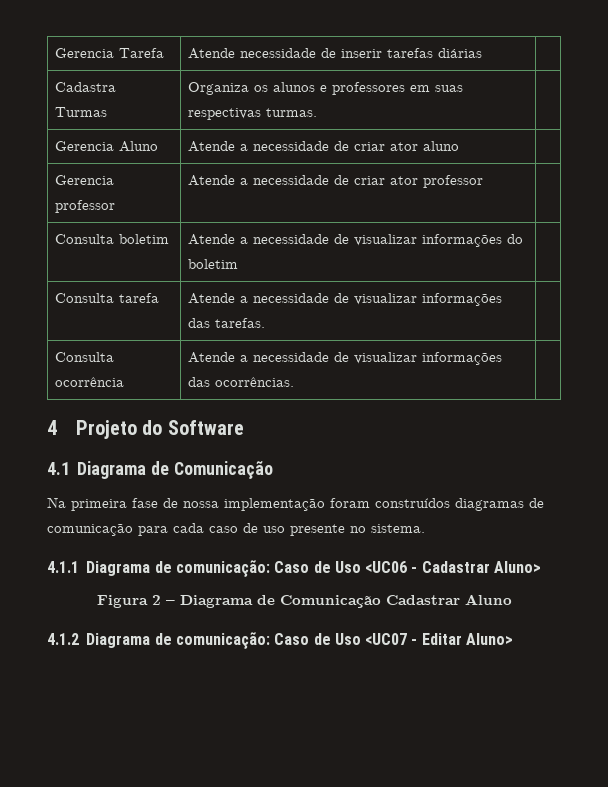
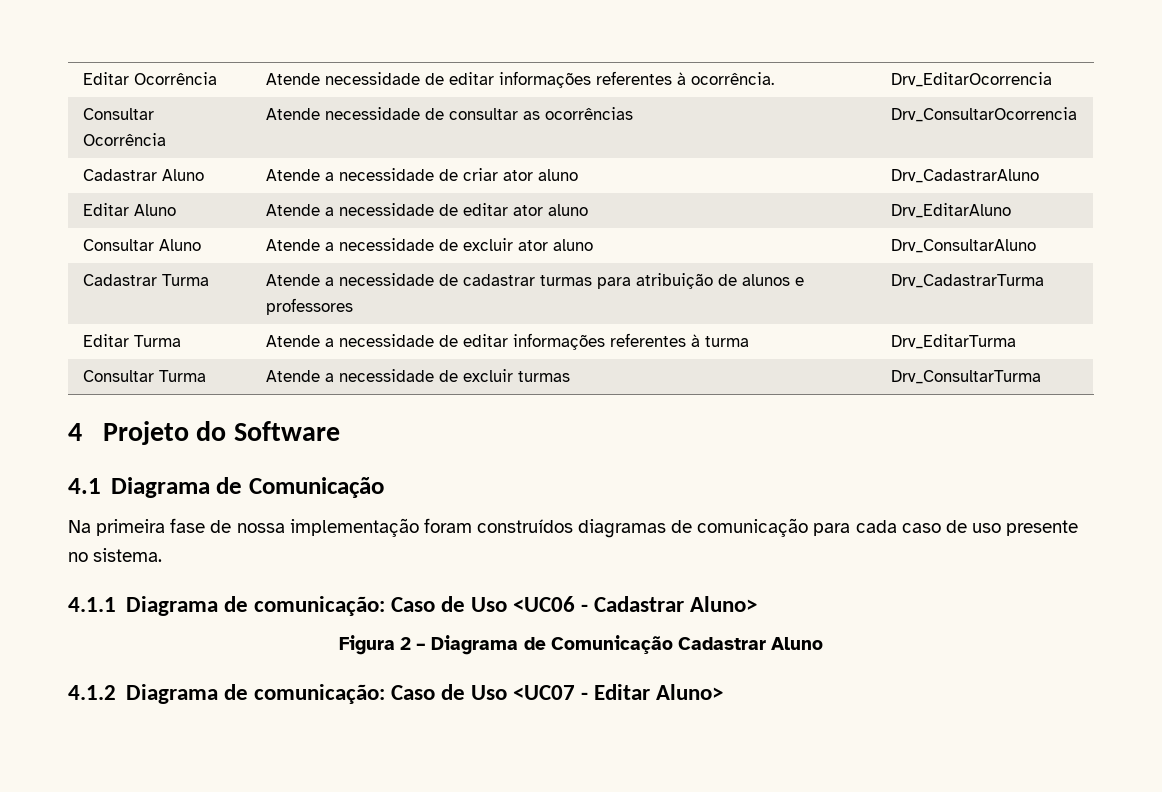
- Gerencia Tarefa | Atende necessidade de inserir tarefas diárias |
- Cadastra Turmas | Organiza os alunos e professores em suas respectivas turmas. |
- Gerencia Aluno | Atende a necessidade de criar ator aluno |
- Gerencia professor | Atende a necessidade de criar ator professor |
- Consulta boletim | Atende a necessidade de visualizar informações do boletim |
- Consulta tarefa | Atende a necessidade de visualizar informações das tarefas. |
- Consulta ocorrência | Atende a necessidade de visualizar informações das ocorrências. |
+ Editar Ocorrência | Atende necessidade de editar informações referentes à ocorrência. | Drv_EditarOcorrencia
+ Consultar Ocorrência | Atende necessidade de consultar as ocorrências | Drv_ConsultarOcorrencia
+ Cadastrar Aluno | Atende a necessidade de criar ator aluno | Drv_CadastrarAluno
+ Editar Aluno | Atende a necessidade de editar ator aluno | Drv_EditarAluno
+ Consultar Aluno | Atende a necessidade de excluir ator aluno | Drv_ConsultarAluno
+ Cadastrar Turma | Atende a necessidade de cadastrar turmas para atribuição de alunos e professores | Drv_CadastrarTurma
+ Editar Turma | Atende a necessidade de editar informações referentes à turma | Drv_EditarTurma
+ Consultar Turma | Atende a necessidade de excluir turmas | Drv_ConsultarTurma

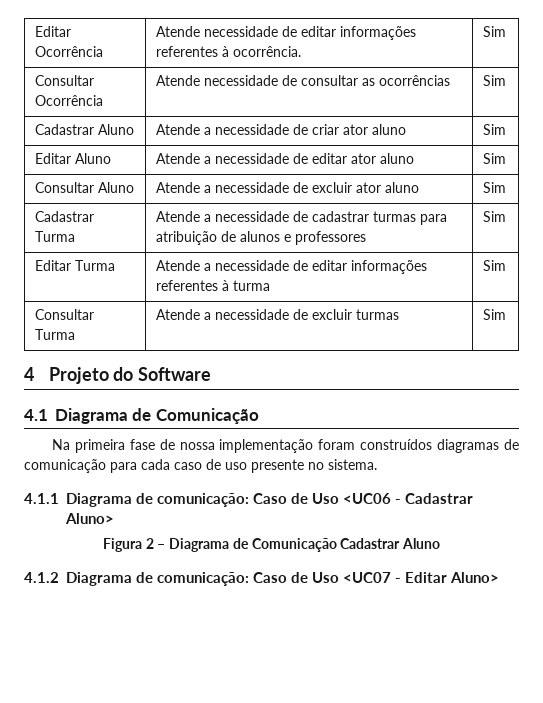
- Editar Ocorrência | Atende necessidade de editar informações referentes à ocorrência. | Drv_EditarOcorrencia
+ Editar Ocorrência | Atende necessidade de editar informações referentes à ocorrência. | Sim
- Consultar Ocorrência | Atende necessidade de consultar as ocorrências | Drv_ConsultarOcorrencia
+ Consultar Ocorrência | Atende necessidade de consultar as ocorrências | Sim
- Cadastrar Aluno | Atende a necessidade de criar ator aluno | Drv_CadastrarAluno
+ Cadastrar Aluno | Atende a necessidade de criar ator aluno | Sim
- Editar Aluno | Atende a necessidade de editar ator aluno | Drv_EditarAluno
+ Editar Aluno | Atende a necessidade de editar ator aluno | Sim
- Consultar Aluno | Atende a necessidade de excluir ator aluno | Drv_ConsultarAluno
+ Consultar Aluno | Atende a necessidade de excluir ator aluno | Sim
- Cadastrar Turma | Atende a necessidade de cadastrar turmas para atribuição de alunos e professores | Drv_CadastrarTurma
+ Cadastrar Turma | Atende a necessidade de cadastrar turmas para atribuição de alunos e professores | Sim
- Editar Turma | Atende a necessidade de editar informações referentes à turma | Drv_EditarTurma
+ Editar Turma | Atende a necessidade de editar informações referentes à turma | Sim
- Consultar Turma | Atende a necessidade de excluir turmas | Drv_ConsultarTurma
+ Consultar Turma | Atende a necessidade de excluir turmas | Sim

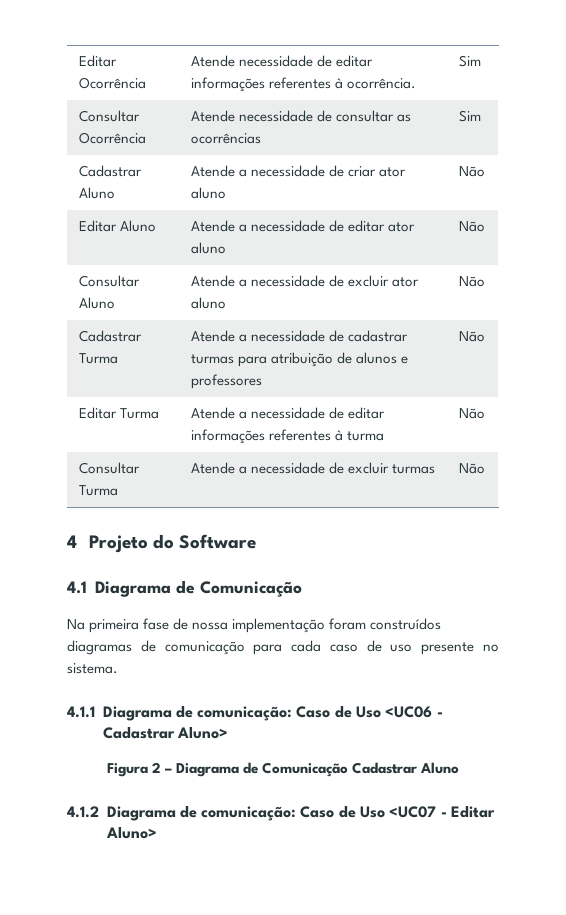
- Cadastrar Aluno | Atende a necessidade de criar ator aluno | Sim
+ Cadastrar Aluno | Atende a necessidade de criar ator aluno | Não
- Editar Aluno | Atende a necessidade de editar ator aluno | Sim
+ Editar Aluno | Atende a necessidade de editar ator aluno | Não
- Consultar Aluno | Atende a necessidade de excluir ator aluno | Sim
+ Consultar Aluno | Atende a necessidade de excluir ator aluno | Não
- Cadastrar Turma | Atende a necessidade de cadastrar turmas para atribuição de alunos e professores | Sim
+ Cadastrar Turma | Atende a necessidade de cadastrar turmas para atribuição de alunos e professores | Não
- Editar Turma | Atende a necessidade de editar informações referentes à turma | Sim
+ Editar Turma | Atende a necessidade de editar informações referentes à turma | Não
- Consultar Turma | Atende a necessidade de excluir turmas | Sim
+ Consultar Turma | Atende a necessidade de excluir turmas | Não

